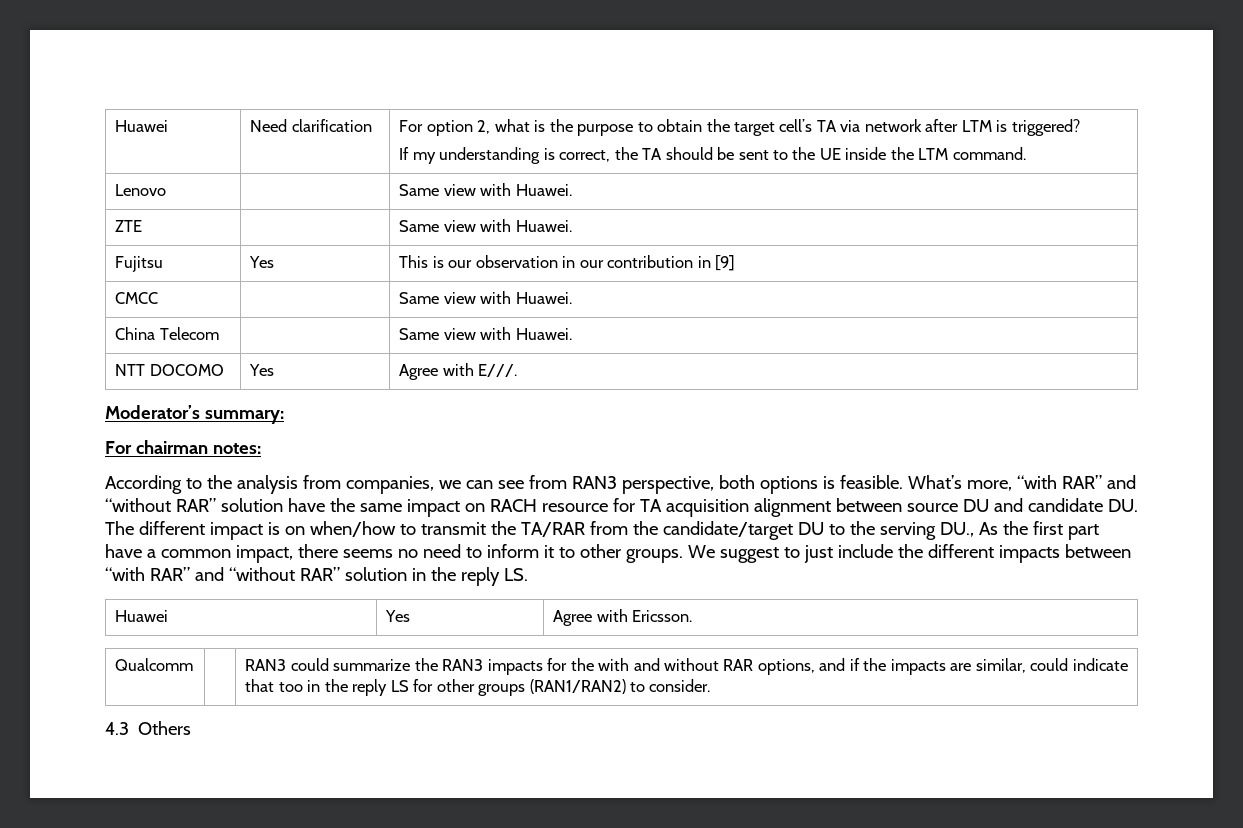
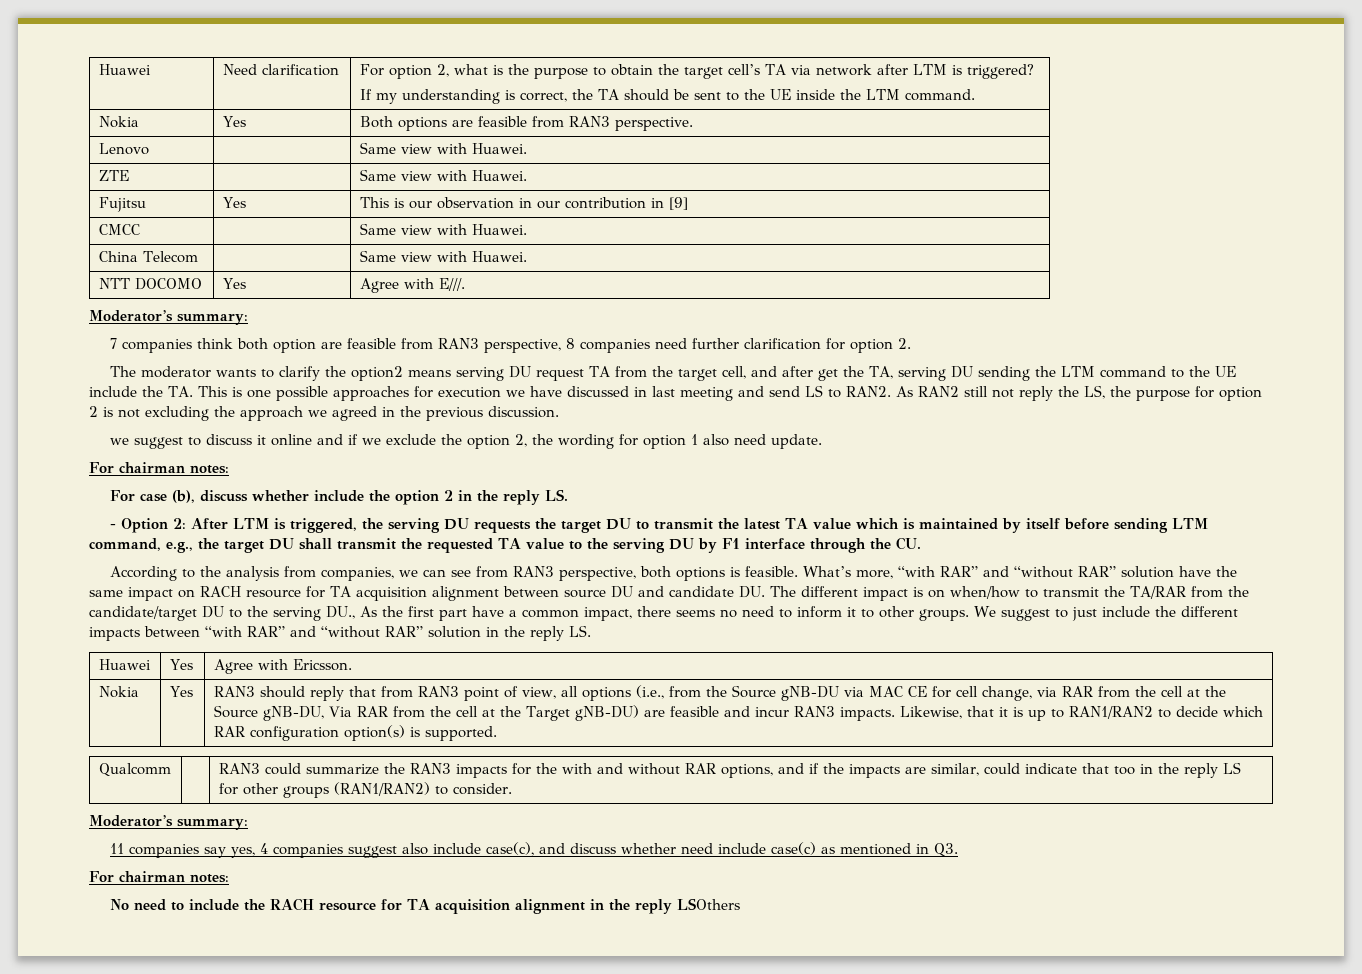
+ Nokia | Yes | Both options are feasible from RAN3 perspective.
+ 7 companies think both option are feasible from RAN3 perspective, 8 companies need further clarification for option 2.
+ The moderator wants to clarify the option2 means serving DU request TA from the target cell, and after get the TA, serving DU sending the LTM command to the UE include the TA. This is one possible approaches for execution we have discussed in last meeting and send LS to RAN2. As RAN2 still not reply the LS, the purpose for option 2 is not excluding the approach we agreed in the previous discussion.
+ we suggest to discuss it online and if we exclude the option 2, the wording for option 1 also need update.
  For chairman notes:
+ For case (b), discuss whether include the option 2 in the reply LS.
+ - Option 2: After LTM is triggered, the serving DU requests the target DU to transmit the latest TA value which is maintained by itself before sending LTM command, e.g., the target DU shall transmit the requested TA value to the serving DU by F1 interface through the CU.
+ Nokia | Yes | RAN3 should reply that from RAN3 point of view, all options (i.e., from the Source gNB-DU via MAC CE for cell change, via RAR from the cell at the Source gNB-DU, Via RAR from the cell at the Target gNB-DU) are feasible and incur RAN3 impacts. Likewise, that it is up to RAN1/RAN2 to decide which RAR configuration option(s) is supported.
  Qualcomm | | RAN3 could summarize the RAN3 impacts for the with and without RAR options, and if the impacts are similar, could indicate that too in the reply LS for other groups (RAN1/RAN2) to consider.
- 4.3 Others
+ Moderator’s summary:
+ 11 companies say yes, 4 companies suggest also include case(c), and discuss whether need include case(c) as mentioned in Q3.
+ For chairman notes:
+ No need to include the RACH resource for TA acquisition alignment in the reply LSOthers

